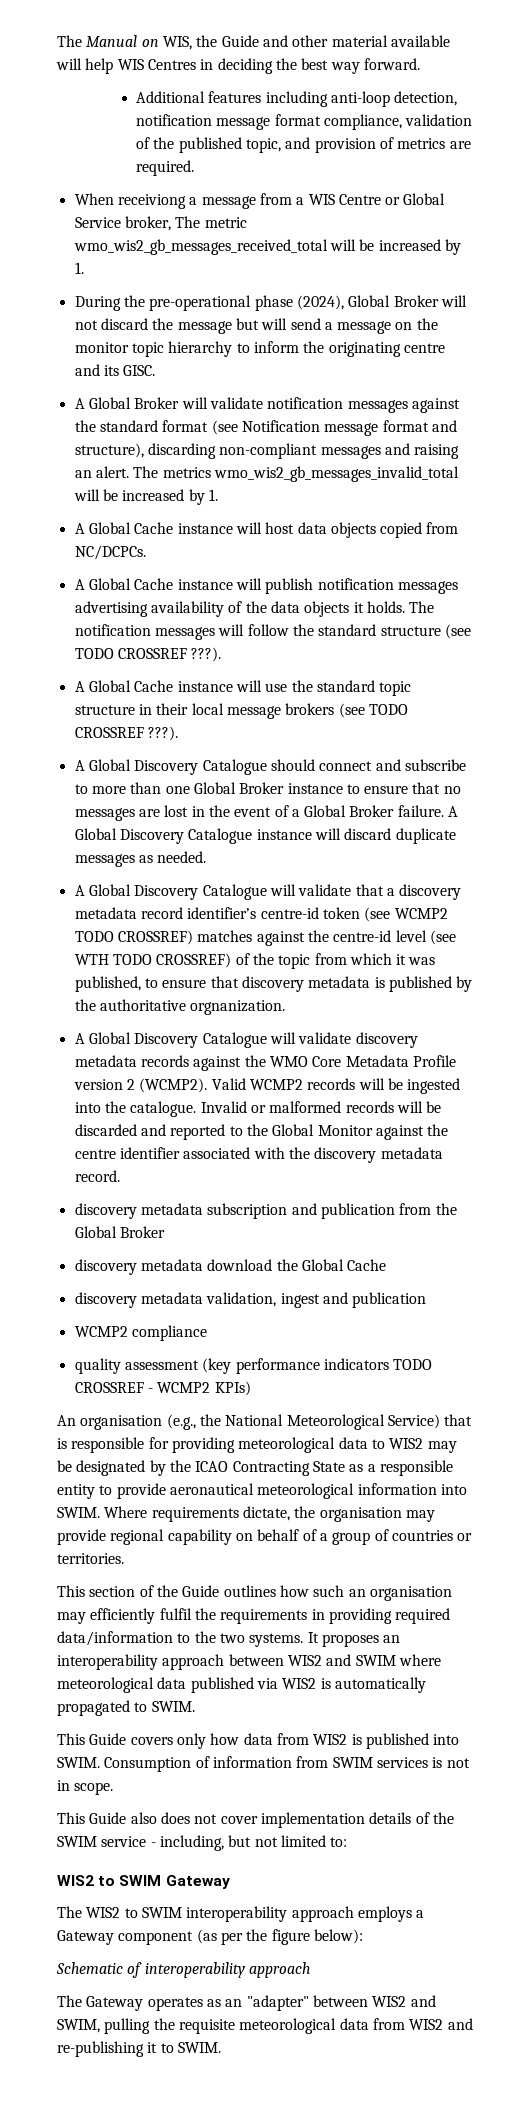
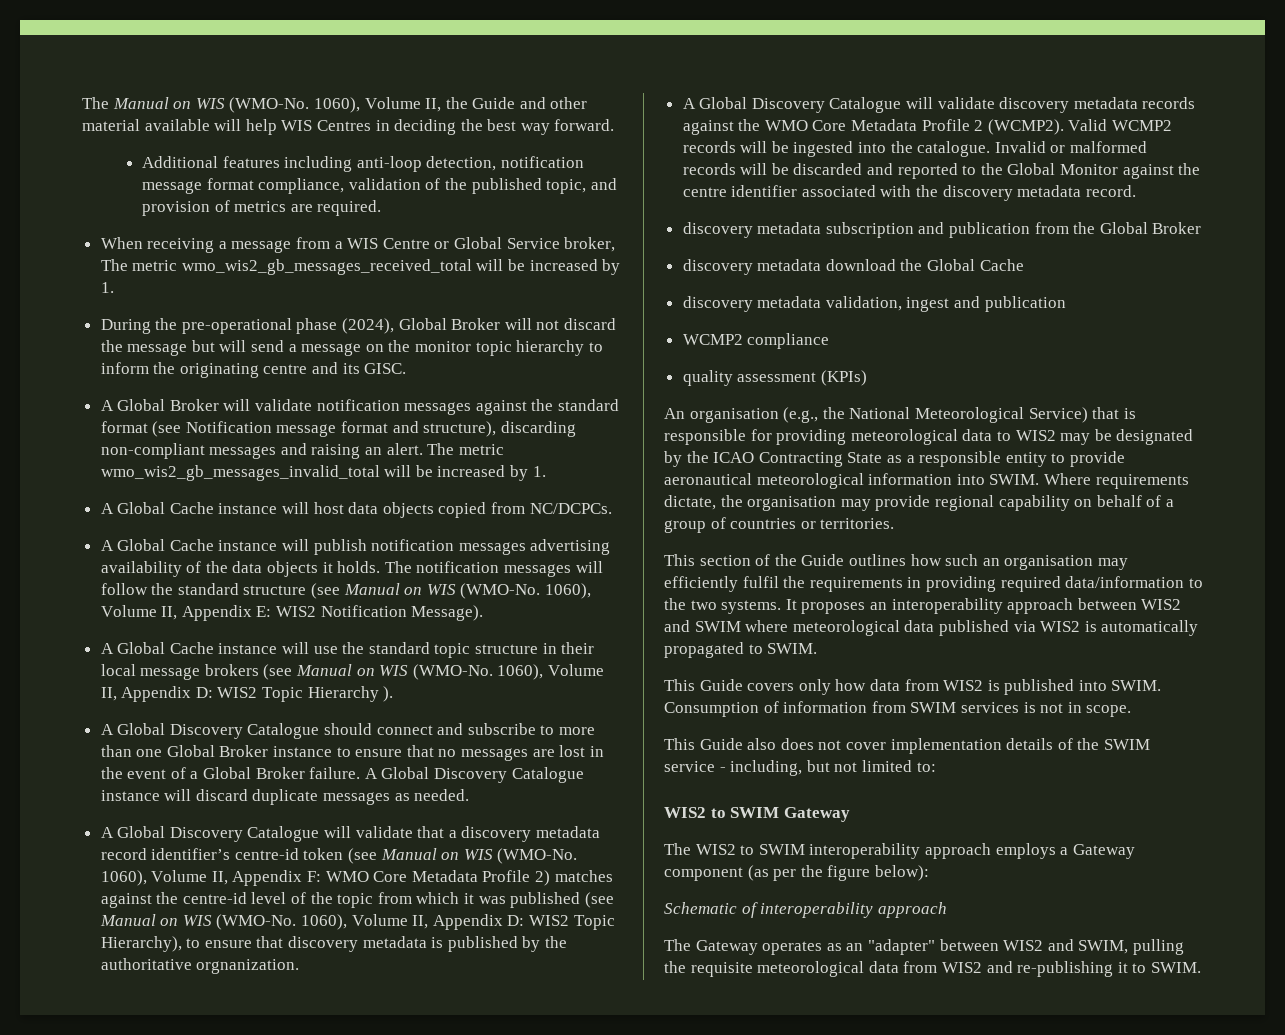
- The Manual on WIS, the Guide and other material available will help WIS Centres in deciding the best way forward.
+ The Manual on WIS (WMO-No. 1060), Volume II, the Guide and other material available will help WIS Centres in deciding the best way forward.
- When receiviong a message from a WIS Centre or Global Service broker, The metric wmo_wis2_gb_messages_received_total will be increased by 1.
+ When receiving a message from a WIS Centre or Global Service broker, The metric wmo_wis2_gb_messages_received_total will be increased by 1.
- The metrics wmo_wis2_gb_messages_invalid_total will be increased by 1.
+ The metric wmo_wis2_gb_messages_invalid_total will be increased by 1.
- The notification messages will follow the standard structure (see TODO CROSSREF ???).
+ The notification messages will follow the standard structure (see Manual on WIS (WMO-No. 1060), Volume II, Appendix E: WIS2 Notification Message).
- A Global Cache instance will use the standard topic structure in their local message brokers (see TODO CROSSREF ???).
+ A Global Cache instance will use the standard topic structure in their local message brokers (see Manual on WIS (WMO-No. 1060), Volume II, Appendix D: WIS2 Topic Hierarchy ).
- A Global Discovery Catalogue will validate that a discovery metadata record identifier’s centre-id token (see WCMP2 TODO CROSSREF) matches against the centre-id level (see WTH TODO CROSSREF) of the topic from which it was published, to ensure that discovery metadata is published by the authoritative orgnanization.
+ A Global Discovery Catalogue will validate that a discovery metadata record identifier’s centre-id token (see Manual on WIS (WMO-No. 1060), Volume II, Appendix F: WMO Core Metadata Profile 2) matches against the centre-id level of the topic from which it was published (see Manual on WIS (WMO-No. 1060), Volume II, Appendix D: WIS2 Topic Hierarchy), to ensure that discovery metadata is published by the authoritative orgnanization.
- A Global Discovery Catalogue will validate discovery metadata records against the WMO Core Metadata Profile version 2 (WCMP2).
+ A Global Discovery Catalogue will validate discovery metadata records against the WMO Core Metadata Profile 2 (WCMP2).
- quality assessment (key performance indicators TODO CROSSREF - WCMP2 KPIs)
+ quality assessment (KPIs)

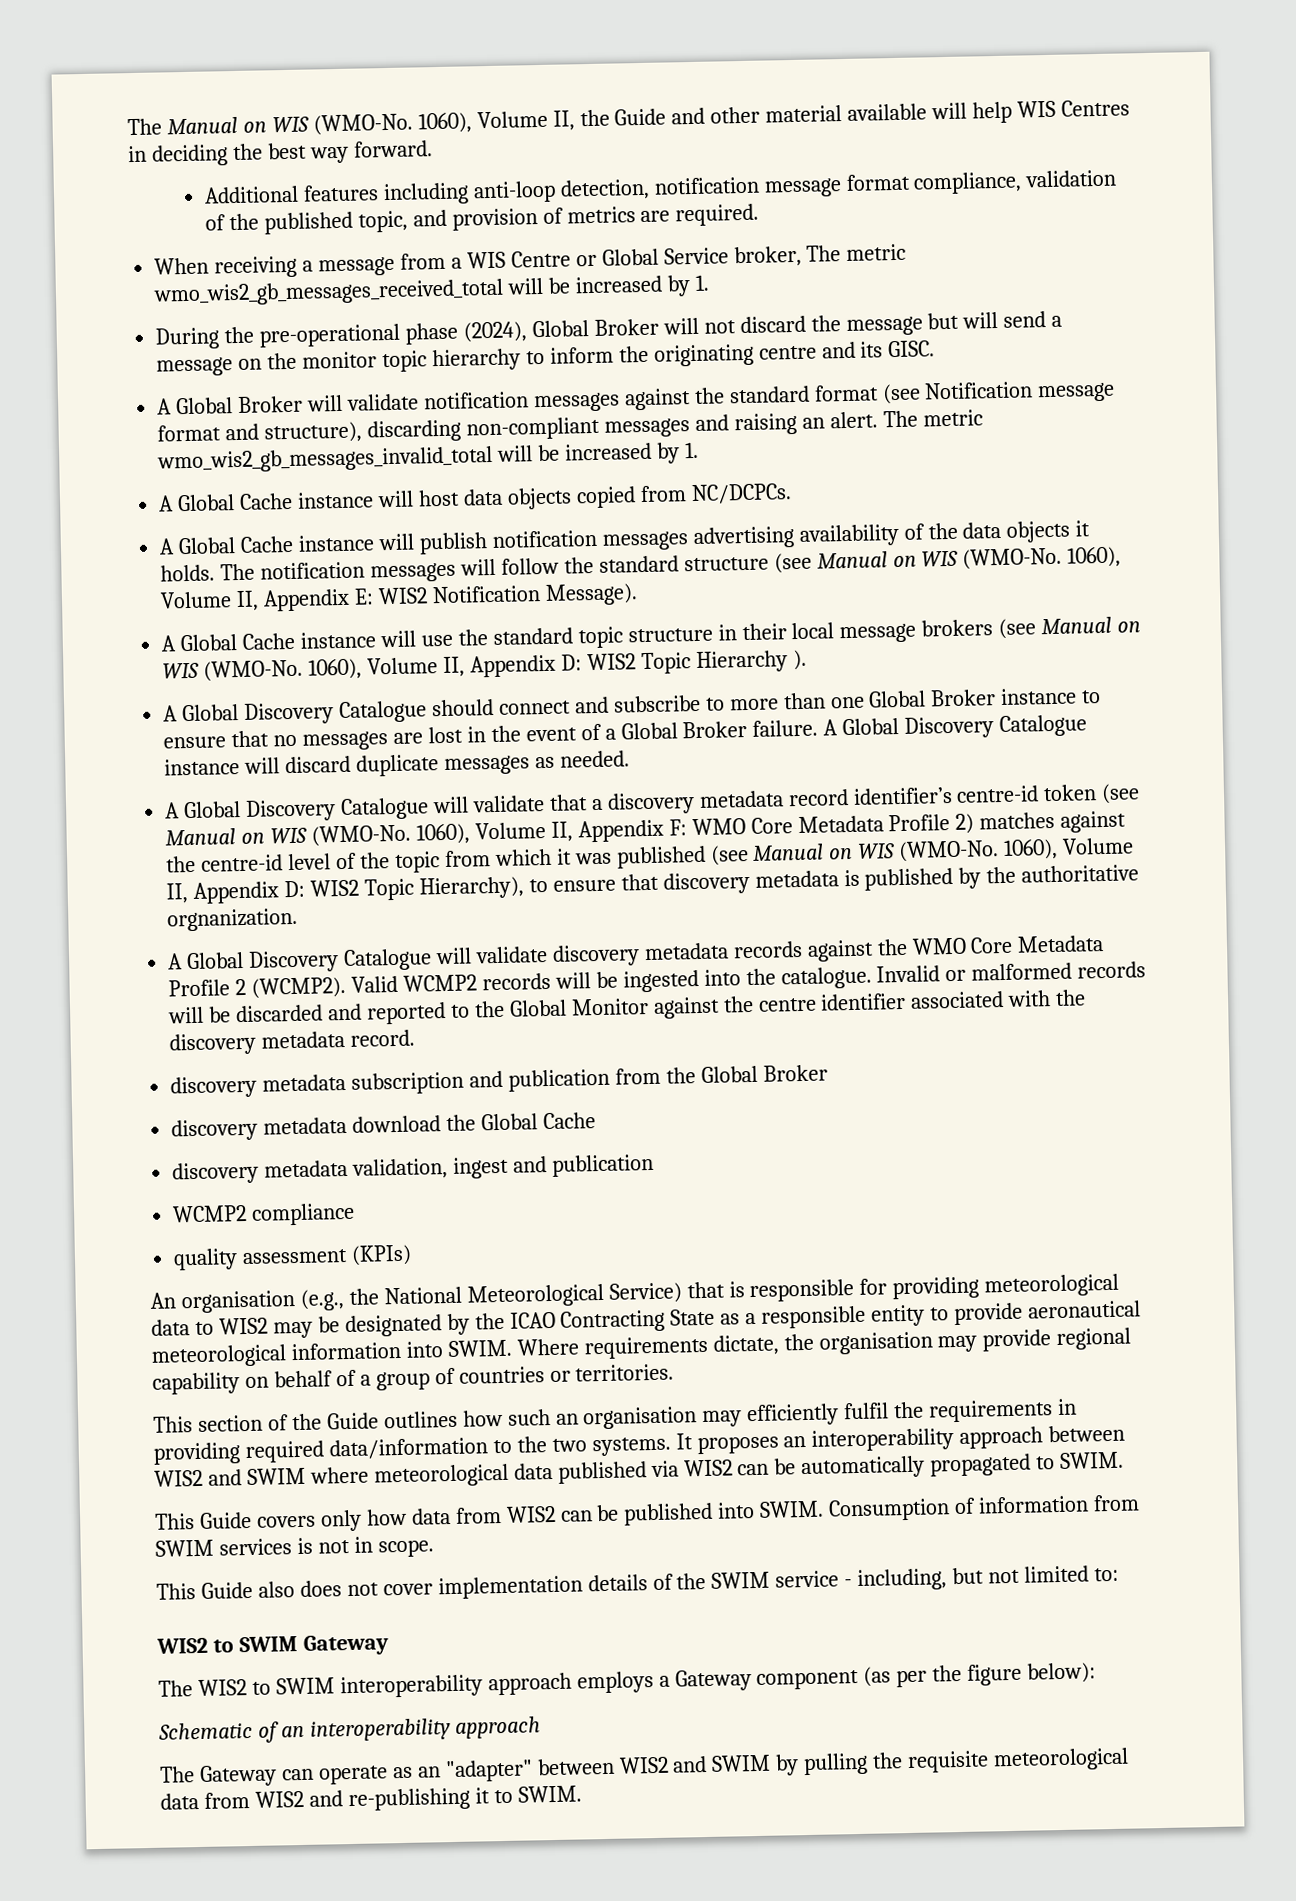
- It proposes an interoperability approach between WIS2 and SWIM where meteorological data published via WIS2 is automatically propagated to SWIM.
+ It proposes an interoperability approach between WIS2 and SWIM where meteorological data published via WIS2 can be automatically propagated to SWIM.
- This Guide covers only how data from WIS2 is published into SWIM.
+ This Guide covers only how data from WIS2 can be published into SWIM.
- Schematic of interoperability approach
+ Schematic of an interoperability approach
- The Gateway operates as an "adapter" between WIS2 and SWIM, pulling the requisite meteorological data from WIS2 and re-publishing it to SWIM.
+ The Gateway can operate as an "adapter" between WIS2 and SWIM by pulling the requisite meteorological data from WIS2 and re-publishing it to SWIM.

